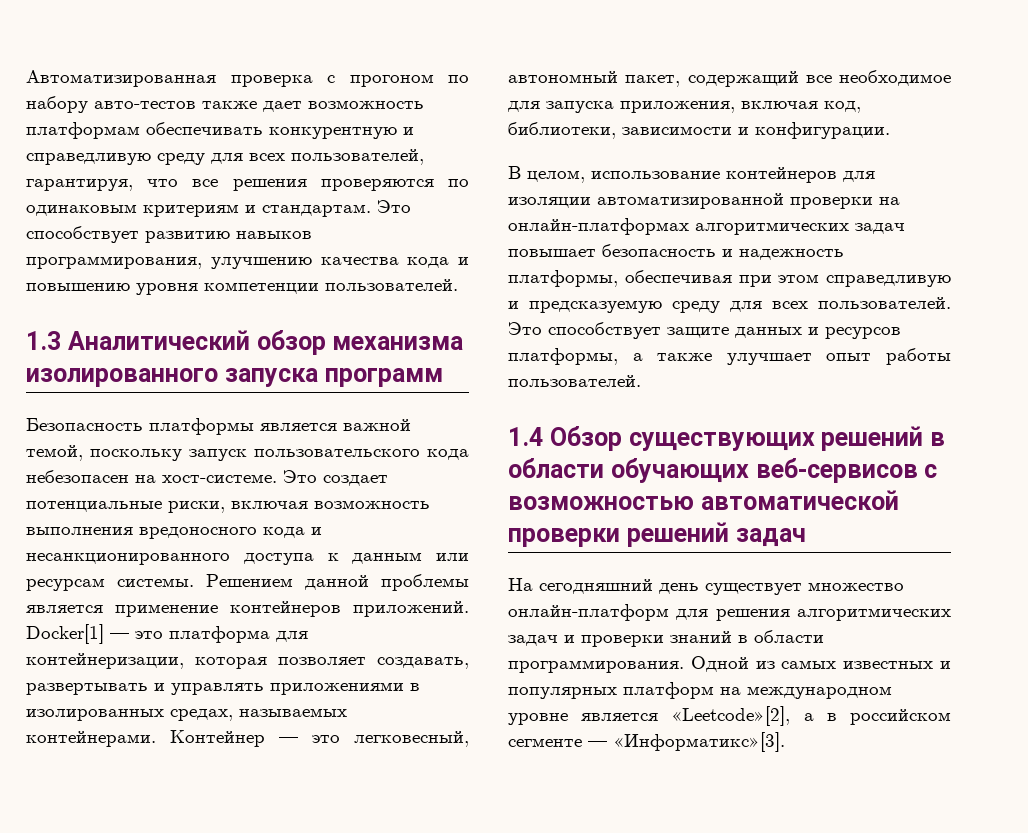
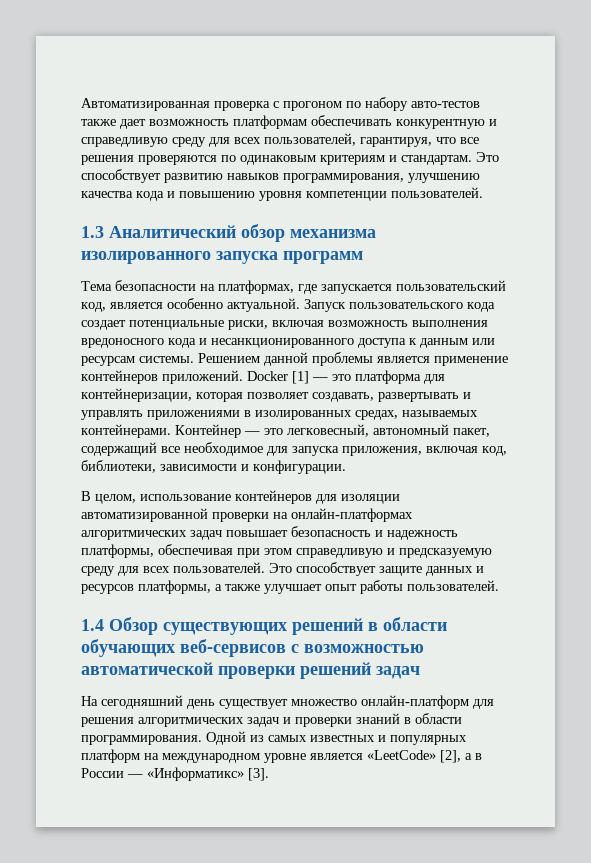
- Безопасность платформы является важной темой, поскольку запуск пользовательского кода небезопасен на хост-системе. Это создает потенциальные риски, включая возможность выполнения вредоносного кода и несанкционированного доступа к данным или ресурсам системы.
+ Тема безопасности на платформах, где запускается пользовательский код, является особенно актуальной. Запуск пользовательского кода создает потенциальные риски, включая возможность выполнения вредоносного кода и несанкционированного доступа к данным или ресурсам системы.
- Docker[1] — это платформа для контейнеризации, которая позволяет создавать, развертывать и управлять приложениями в изолированных средах, называемых контейнерами.
+ Docker [1] — это платформа для контейнеризации, которая позволяет создавать, развертывать и управлять приложениями в изолированных средах, называемых контейнерами.
- Одной из самых известных и популярных платформ на международном уровне является «Leetcode»[2], а в российском сегменте — «Информатикс»[3].
+ Одной из самых известных и популярных платформ на международном уровне является «LeetCode» [2], а в России — «Информатикс» [3].

